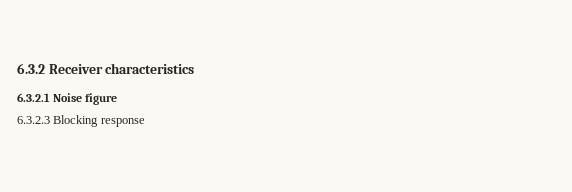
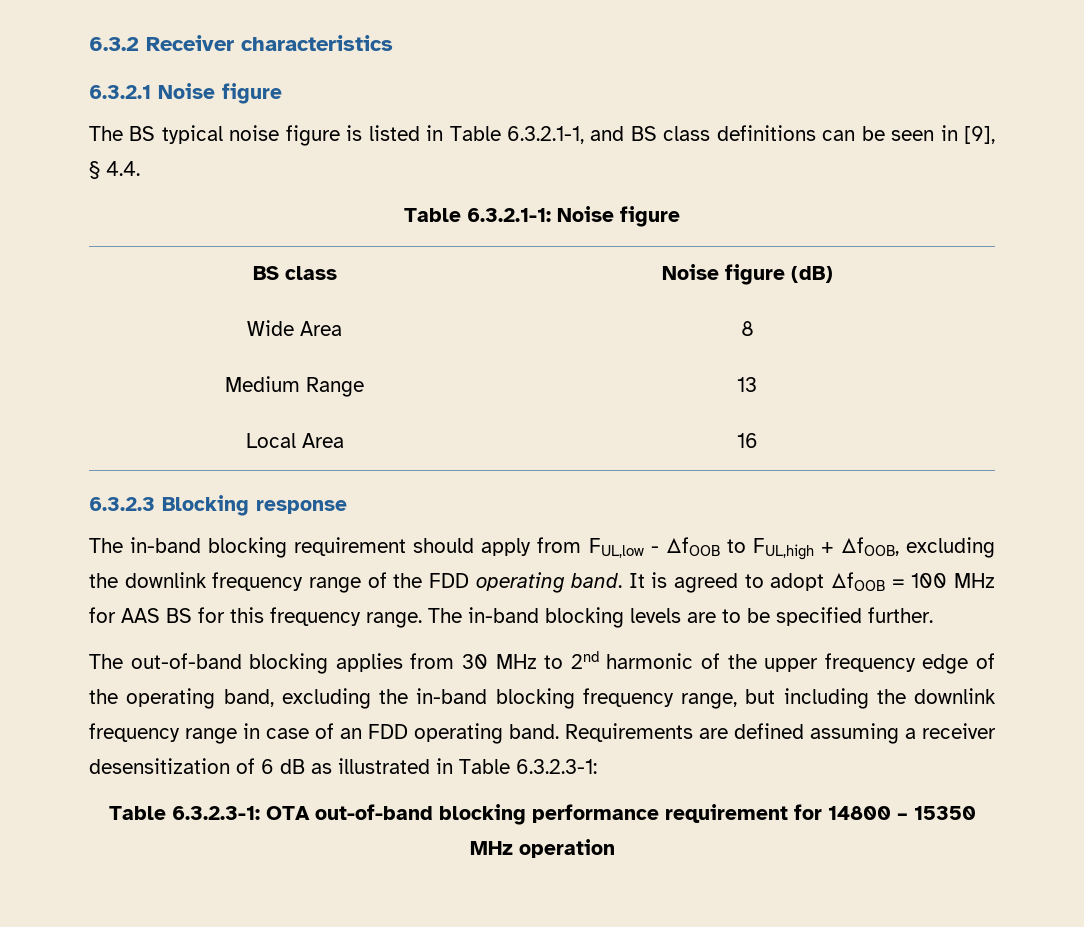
+ The BS typical noise figure is listed in Table 6.3.2.1-1, and BS class definitions can be seen in [9], § 4.4.
+ Table 6.3.2.1-1: Noise figure
+ BS class | Noise figure (dB)
+ Wide Area | 8
+ Medium Range | 13
+ Local Area | 16
  6.3.2.3 Blocking response
+ The in-band blocking requirement should apply from FUL,low - ΔfOOB to FUL,high + ΔfOOB, excluding the downlink frequency range of the FDD operating band. It is agreed to adopt ΔfOOB = 100 MHz for AAS BS for this frequency range. The in-band blocking levels are to be specified further.
+ The out-of-band blocking applies from 30 MHz to 2nd harmonic of the upper frequency edge of the operating band, excluding the in-band blocking frequency range, but including the downlink frequency range in case of an FDD operating band. Requirements are defined assuming a receiver desensitization of 6 dB as illustrated in Table 6.3.2.3-1:
+ Table 6.3.2.3-1: OTA out-of-band blocking performance requirement for 14800 – 15350 MHz operation

